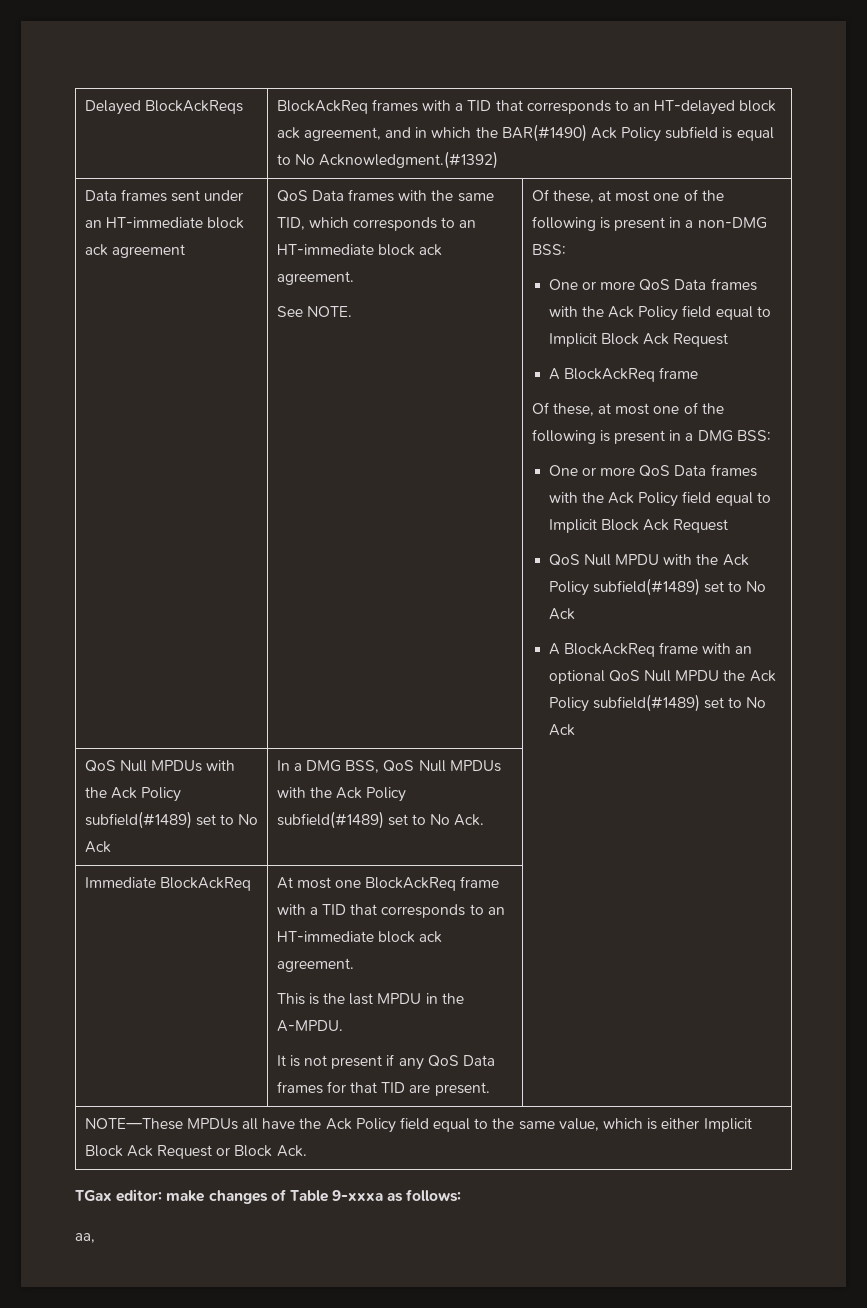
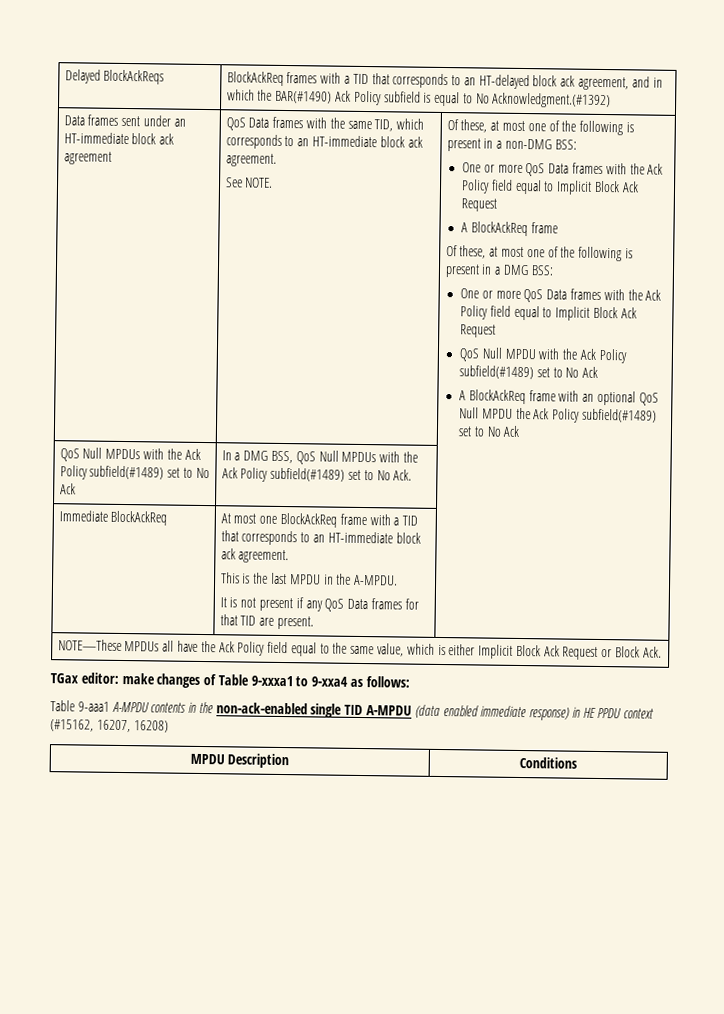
- TGax editor: make changes of Table 9-xxxa as follows:
+ TGax editor: make changes of Table 9-xxxa1 to 9-xxa4 as follows:
- aa,
+ Table 9-aaa1 A-MPDU contents in the non-ack-enabled single TID A-MPDU (data enabled immediate response) in HE PPDU context (#15162, 16207, 16208)
+ MPDU Description | Conditions

